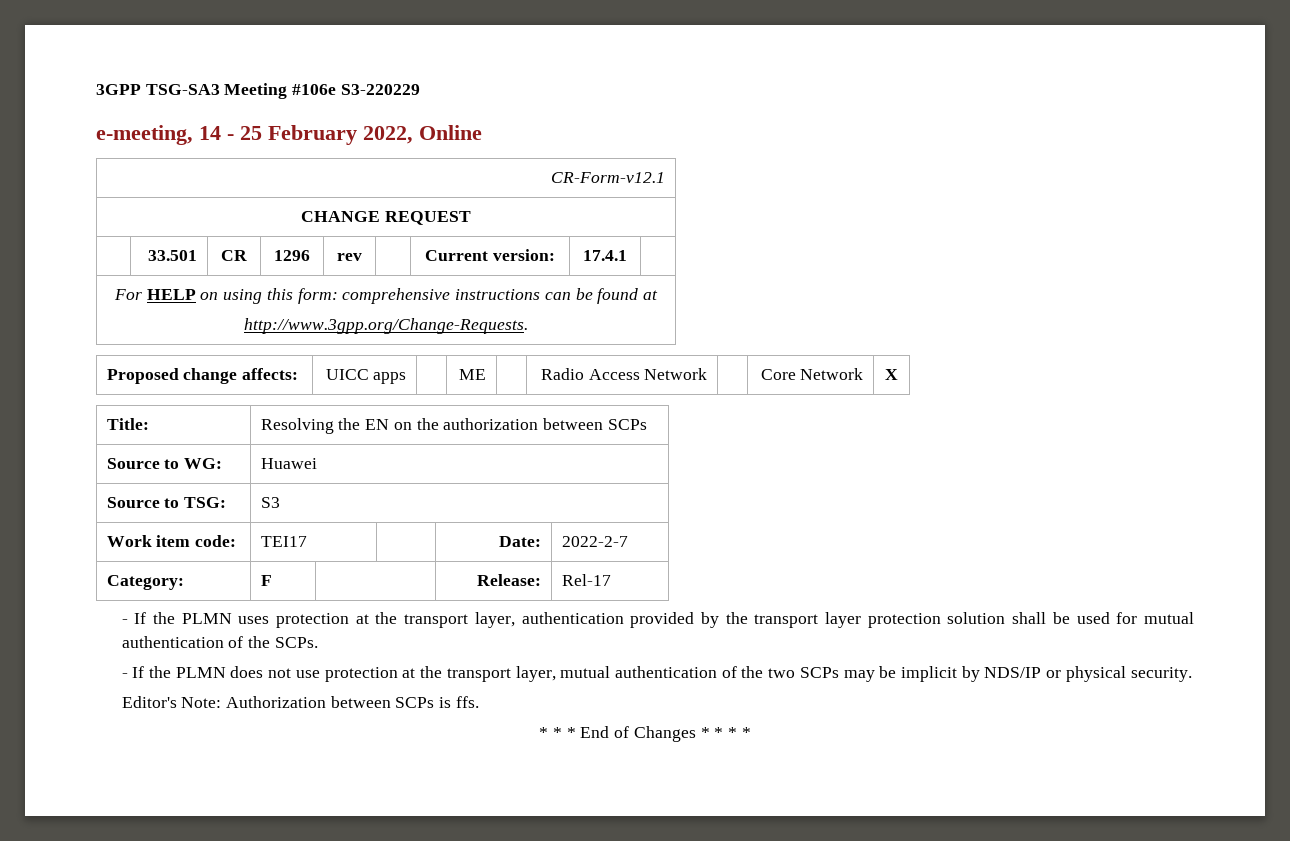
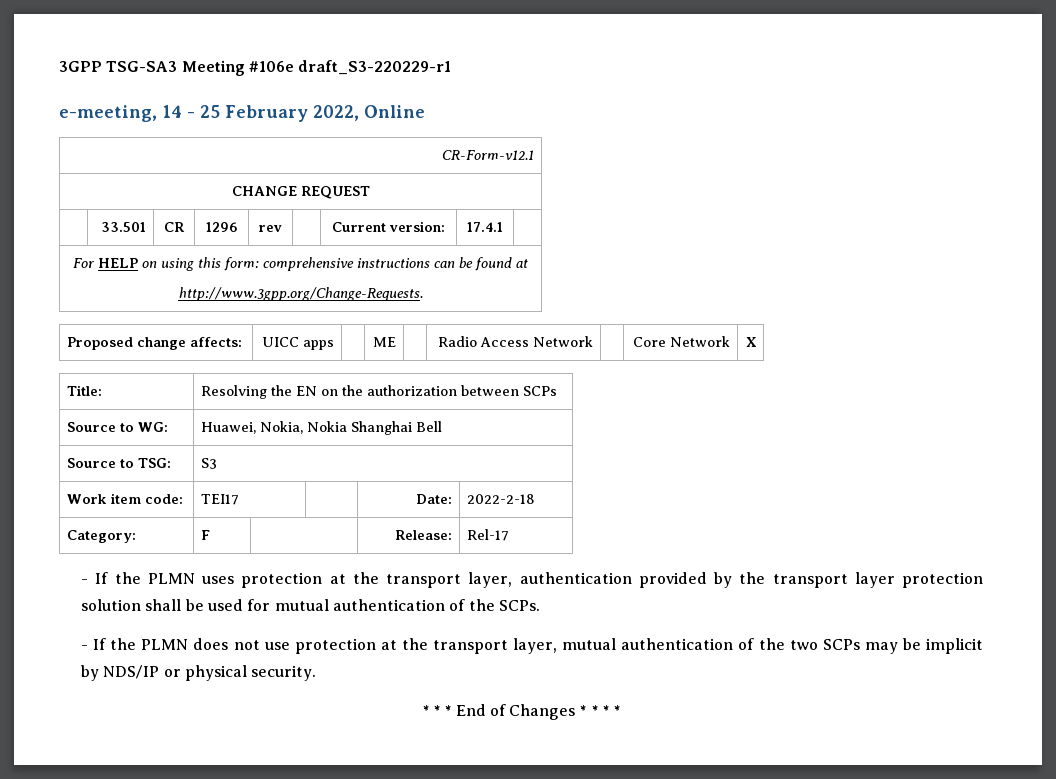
- 3GPP TSG-SA3 Meeting #106e S3-220229
+ 3GPP TSG-SA3 Meeting #106e draft_S3-220229-r1
- Source to WG: | Huawei
+ Source to WG: | Huawei, Nokia, Nokia Shanghai Bell
- Work item code: | TEI17 | | Date: | 2022-2-7
+ Work item code: | TEI17 | | Date: | 2022-2-18
- Editor's Note: Authorization between SCPs is ffs.

